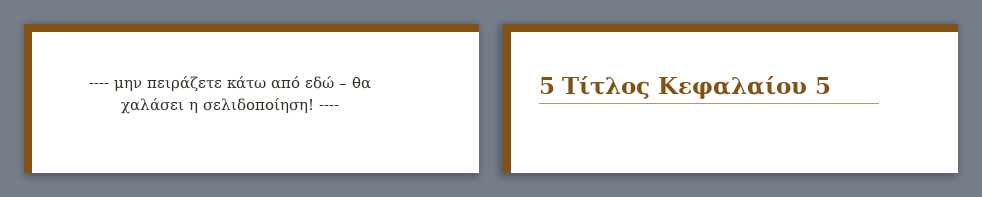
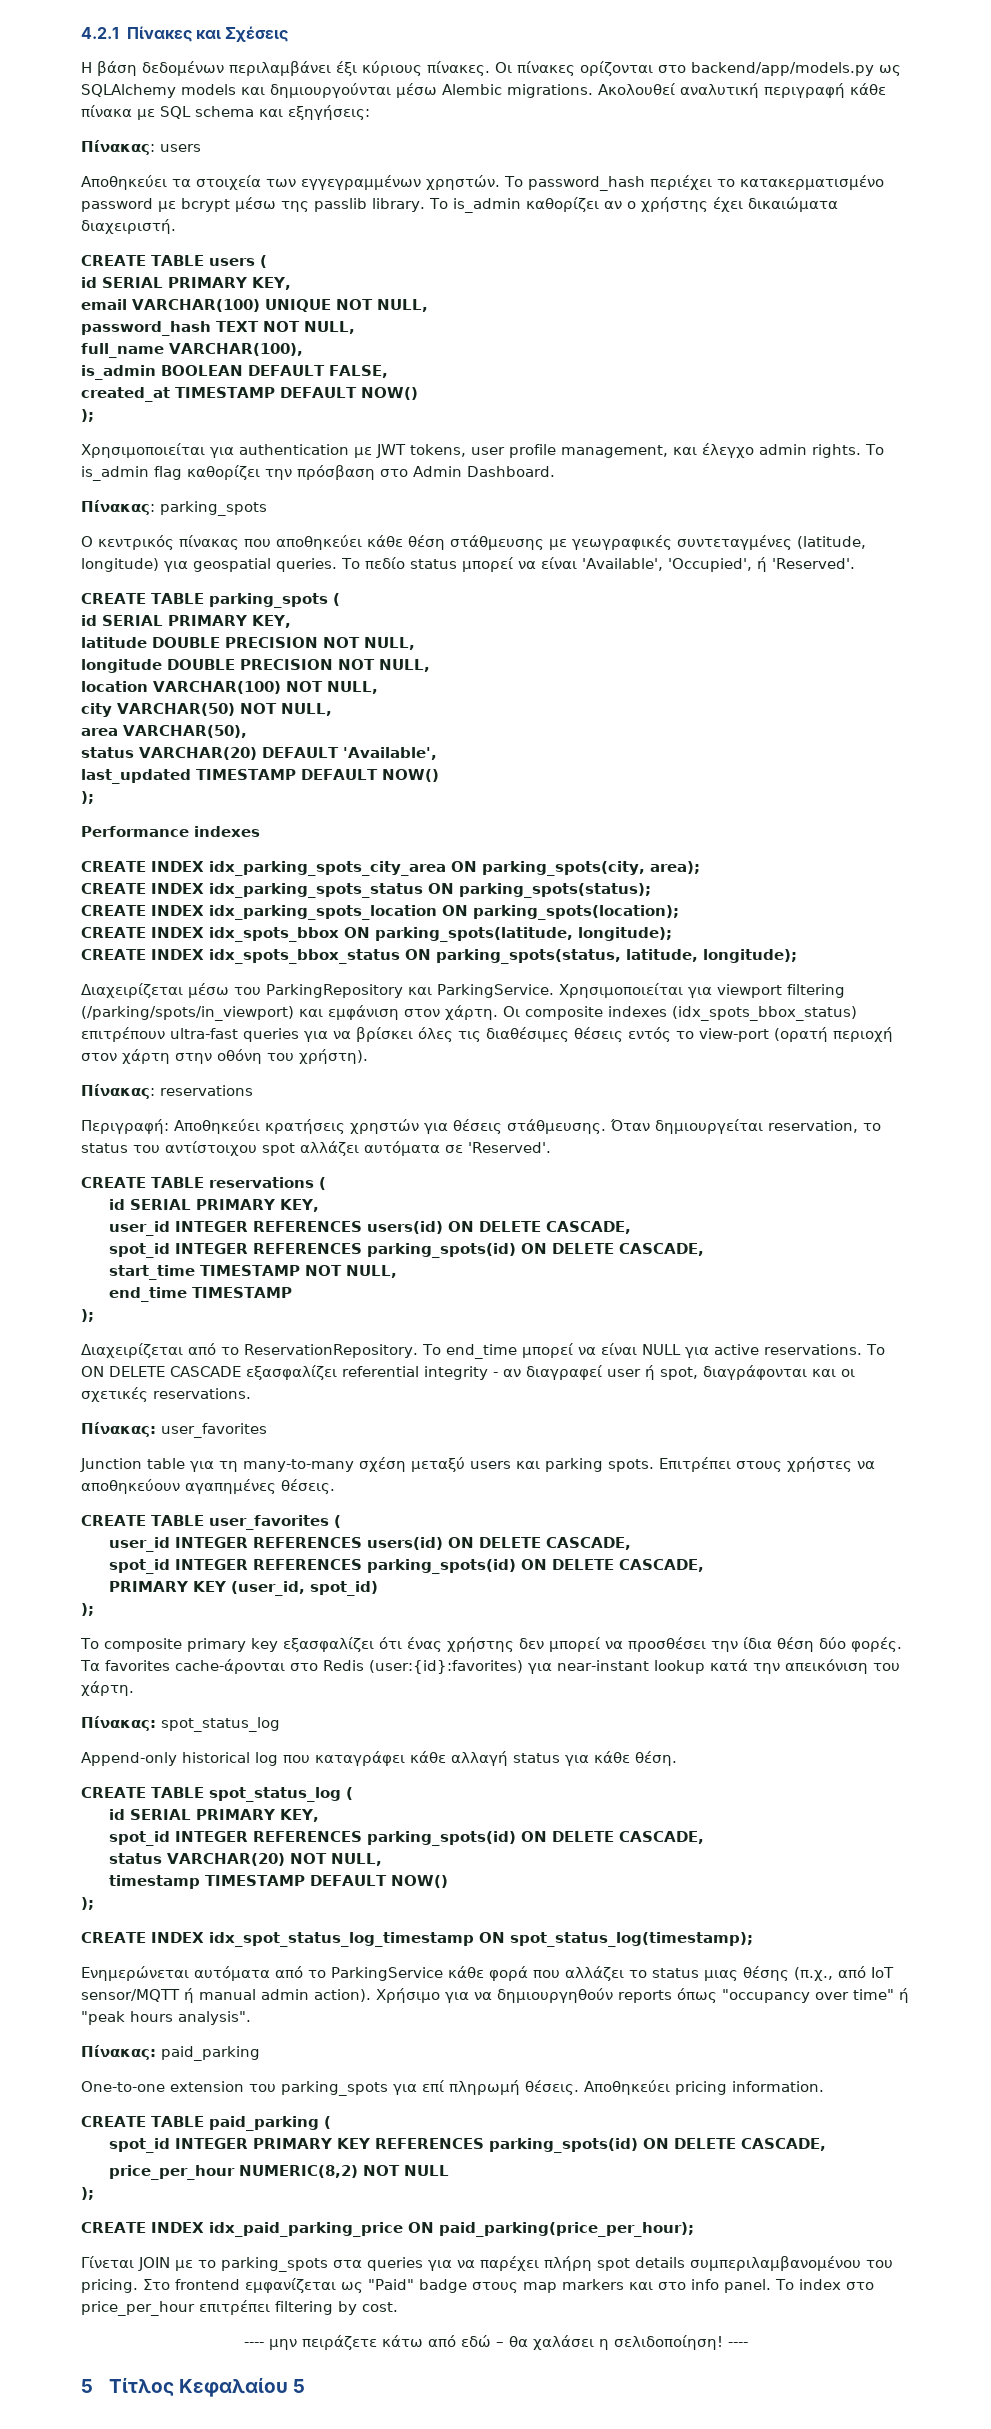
+ 4.2.1 Πίνακες και Σχέσεις
+ Η βάση δεδομένων περιλαμβάνει έξι κύριους πίνακες. Οι πίνακες ορίζονται στο backend/app/models.py ως SQLAlchemy models και δημιουργούνται μέσω Alembic migrations. Ακολουθεί αναλυτική περιγραφή κάθε πίνακα με SQL schema και εξηγήσεις:
+ Πίνακας: users
+ Αποθηκεύει τα στοιχεία των εγγεγραμμένων χρηστών. Το password_hash περιέχει το κατακερματισμένο password με bcrypt μέσω της passlib library. Το is_admin καθορίζει αν ο χρήστης έχει δικαιώματα διαχειριστή.
+ CREATE TABLE users (
+ id SERIAL PRIMARY KEY,
+ email VARCHAR(100) UNIQUE NOT NULL,
+ password_hash TEXT NOT NULL,
+ full_name VARCHAR(100),
+ is_admin BOOLEAN DEFAULT FALSE,
+ created_at TIMESTAMP DEFAULT NOW()
+ );
+ Χρησιμοποιείται για authentication με JWT tokens, user profile management, και έλεγχο admin rights. Το is_admin flag καθορίζει την πρόσβαση στο Admin Dashboard.
+ Πίνακας: parking_spots
+ Ο κεντρικός πίνακας που αποθηκεύει κάθε θέση στάθμευσης με γεωγραφικές συντεταγμένες (latitude, longitude) για geospatial queries. Το πεδίο status μπορεί να είναι 'Available', 'Occupied', ή 'Reserved'.
+ CREATE TABLE parking_spots (
+ id SERIAL PRIMARY KEY,
+ latitude DOUBLE PRECISION NOT NULL,
+ longitude DOUBLE PRECISION NOT NULL,
+ location VARCHAR(100) NOT NULL,
+ city VARCHAR(50) NOT NULL,
+ area VARCHAR(50),
+ status VARCHAR(20) DEFAULT 'Available',
+ last_updated TIMESTAMP DEFAULT NOW()
+ );
+ Performance indexes
+ CREATE INDEX idx_parking_spots_city_area ON parking_spots(city, area);
+ CREATE INDEX idx_parking_spots_status ON parking_spots(status);
+ CREATE INDEX idx_parking_spots_location ON parking_spots(location);
+ CREATE INDEX idx_spots_bbox ON parking_spots(latitude, longitude);
+ CREATE INDEX idx_spots_bbox_status ON parking_spots(status, latitude, longitude);
+ Διαχειρίζεται μέσω του ParkingRepository και ParkingService. Χρησιμοποιείται για viewport filtering (/parking/spots/in_viewport) και εμφάνιση στον χάρτη. Οι composite indexes (idx_spots_bbox_status) επιτρέπουν ultra-fast queries για να βρίσκει όλες τις διαθέσιμες θέσεις εντός το view-port (ορατή περιοχή στον χάρτη στην οθόνη του χρήστη).
+ Πίνακας: reservations
+ Περιγραφή: Αποθηκεύει κρατήσεις χρηστών για θέσεις στάθμευσης. Όταν δημιουργείται reservation, το status του αντίστοιχου spot αλλάζει αυτόματα σε 'Reserved'.
+ CREATE TABLE reservations (
+ id SERIAL PRIMARY KEY,
+ user_id INTEGER REFERENCES users(id) ON DELETE CASCADE,
+ spot_id INTEGER REFERENCES parking_spots(id) ON DELETE CASCADE,
+ start_time TIMESTAMP NOT NULL,
+ end_time TIMESTAMP
+ );
+ Διαχειρίζεται από το ReservationRepository. Το end_time μπορεί να είναι NULL για active reservations. Το ON DELETE CASCADE εξασφαλίζει referential integrity - αν διαγραφεί user ή spot, διαγράφονται και οι σχετικές reservations.
+ Πίνακας: user_favorites
+ Junction table για τη many-to-many σχέση μεταξύ users και parking spots. Επιτρέπει στους χρήστες να αποθηκεύουν αγαπημένες θέσεις.
+ CREATE TABLE user_favorites (
+ user_id INTEGER REFERENCES users(id) ON DELETE CASCADE,
+ spot_id INTEGER REFERENCES parking_spots(id) ON DELETE CASCADE,
+ PRIMARY KEY (user_id, spot_id)
+ );
+ Το composite primary key εξασφαλίζει ότι ένας χρήστης δεν μπορεί να προσθέσει την ίδια θέση δύο φορές. Τα favorites cache-άρονται στο Redis (user:{id}:favorites) για near-instant lookup κατά την απεικόνιση του χάρτη.
+ Πίνακας: spot_status_log
+ Append-only historical log που καταγράφει κάθε αλλαγή status για κάθε θέση.
+ CREATE TABLE spot_status_log (
+ id SERIAL PRIMARY KEY,
+ spot_id INTEGER REFERENCES parking_spots(id) ON DELETE CASCADE,
+ status VARCHAR(20) NOT NULL,
+ timestamp TIMESTAMP DEFAULT NOW()
+ );
+ CREATE INDEX idx_spot_status_log_timestamp ON spot_status_log(timestamp);
+ Ενημερώνεται αυτόματα από το ParkingService κάθε φορά που αλλάζει το status μιας θέσης (π.χ., από IoT sensor/MQTT ή manual admin action). Χρήσιμο για να δημιουργηθούν reports όπως "occupancy over time" ή "peak hours analysis".
+ Πίνακας: paid_parking
+ One-to-one extension του parking_spots για επί πληρωμή θέσεις. Αποθηκεύει pricing information.
+ CREATE TABLE paid_parking (
+ spot_id INTEGER PRIMARY KEY REFERENCES parking_spots(id) ON DELETE CASCADE,
+ price_per_hour NUMERIC(8,2) NOT NULL
+ );
+ CREATE INDEX idx_paid_parking_price ON paid_parking(price_per_hour);
+ Γίνεται JOIN με το parking_spots στα queries για να παρέχει πλήρη spot details συμπεριλαμβανομένου του pricing. Στο frontend εμφανίζεται ως "Paid" badge στους map markers και στο info panel. Το index στο price_per_hour επιτρέπει filtering by cost.

